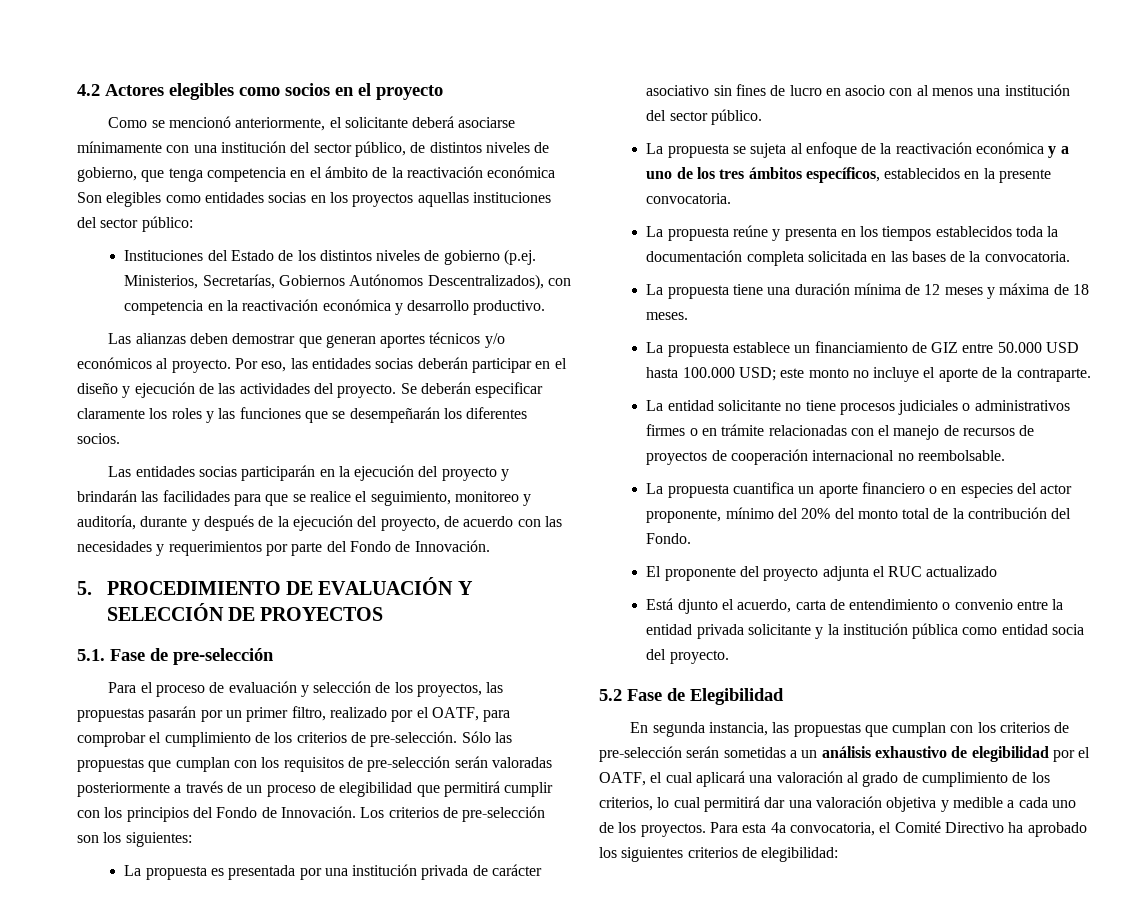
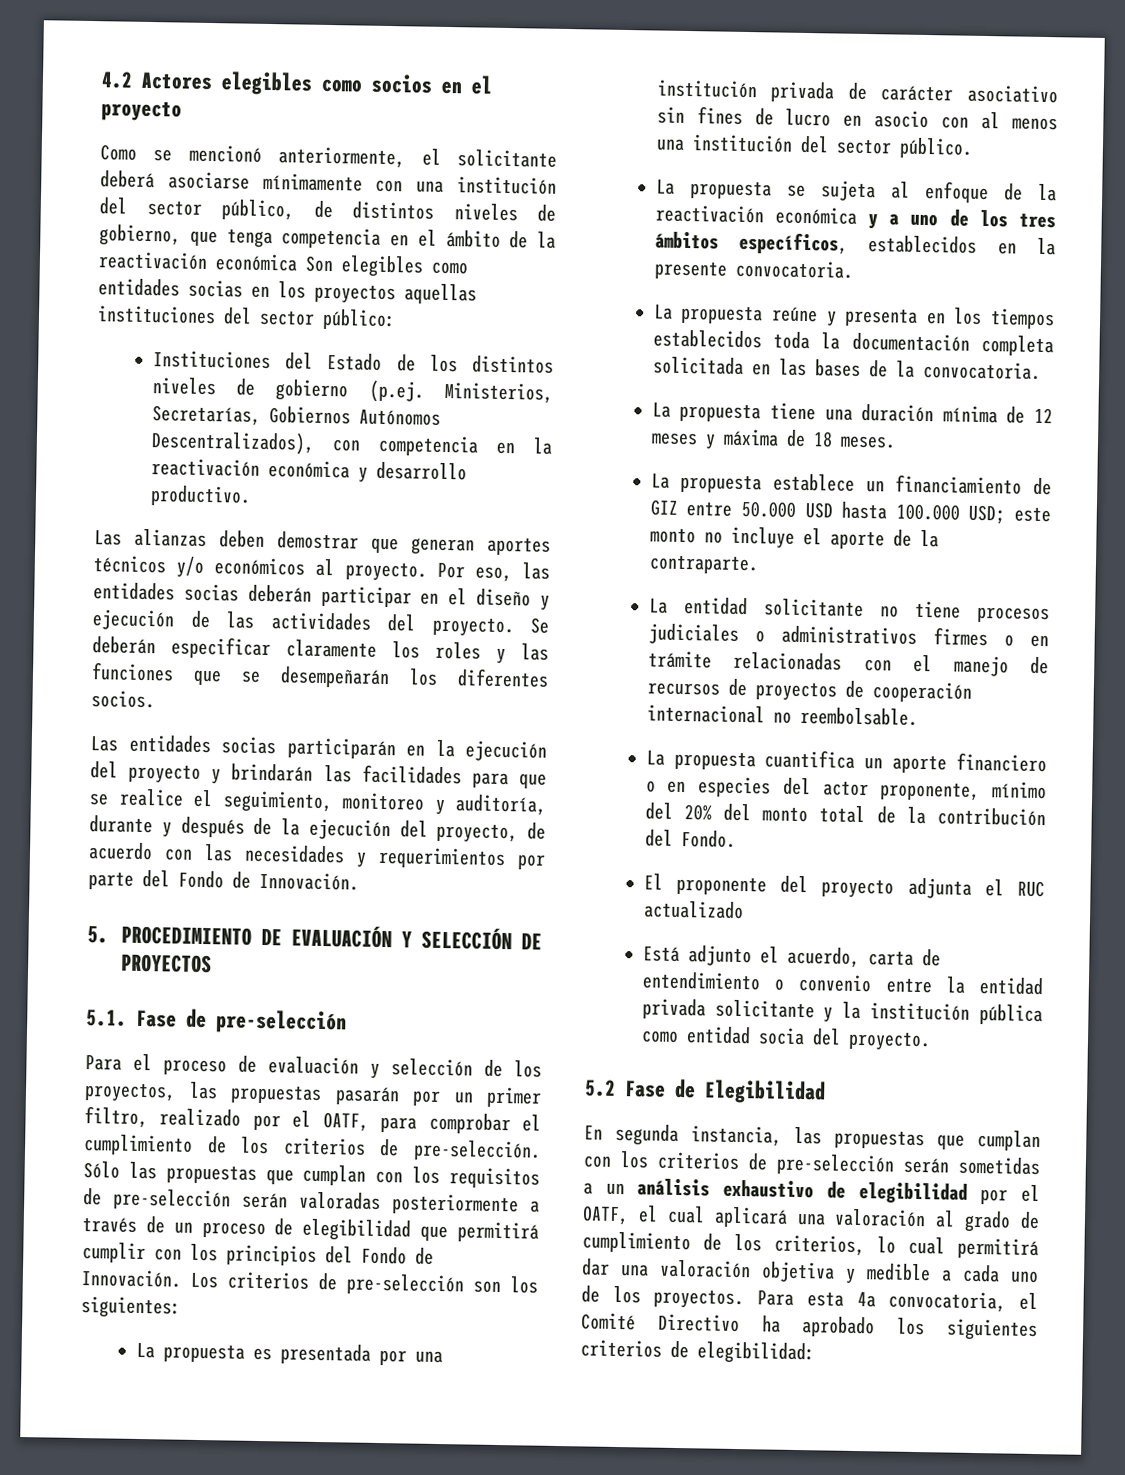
- Está djunto el acuerdo, carta de entendimiento o convenio entre la entidad privada solicitante y la institución pública como entidad socia del proyecto.
+ Está adjunto el acuerdo, carta de entendimiento o convenio entre la entidad privada solicitante y la institución pública como entidad socia del proyecto.

